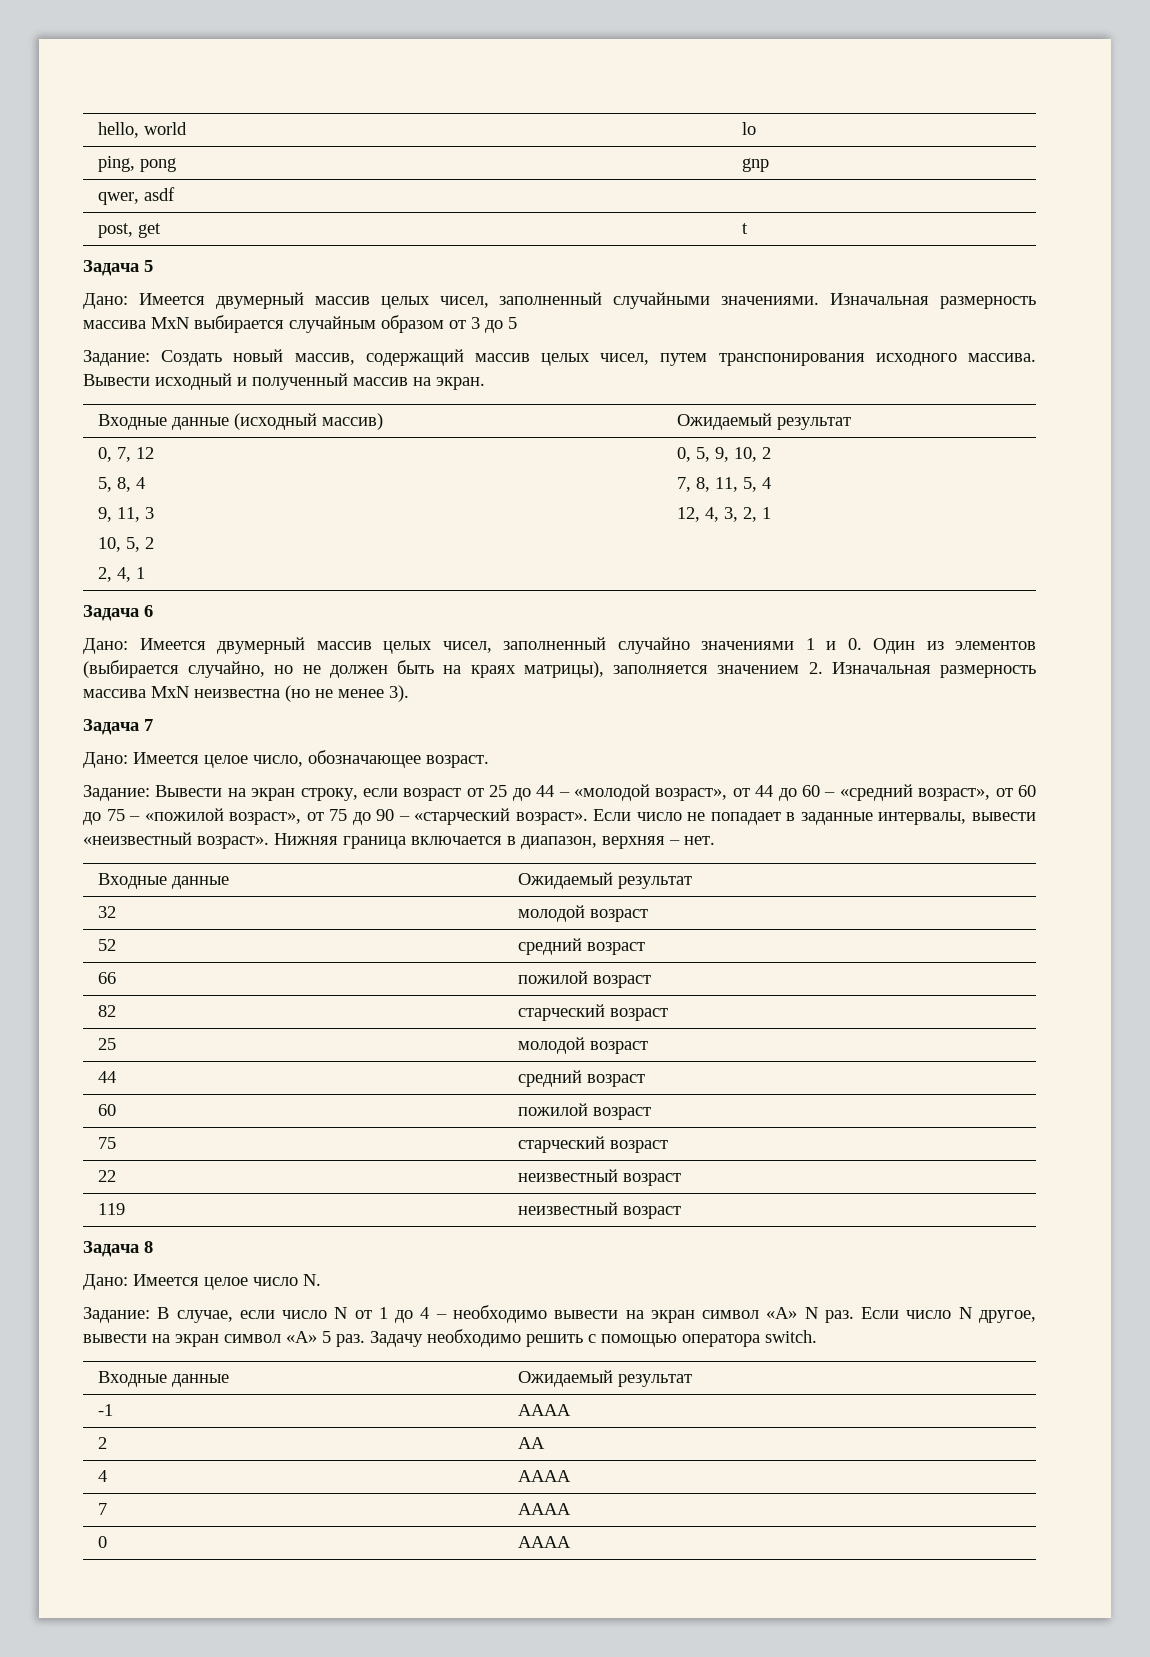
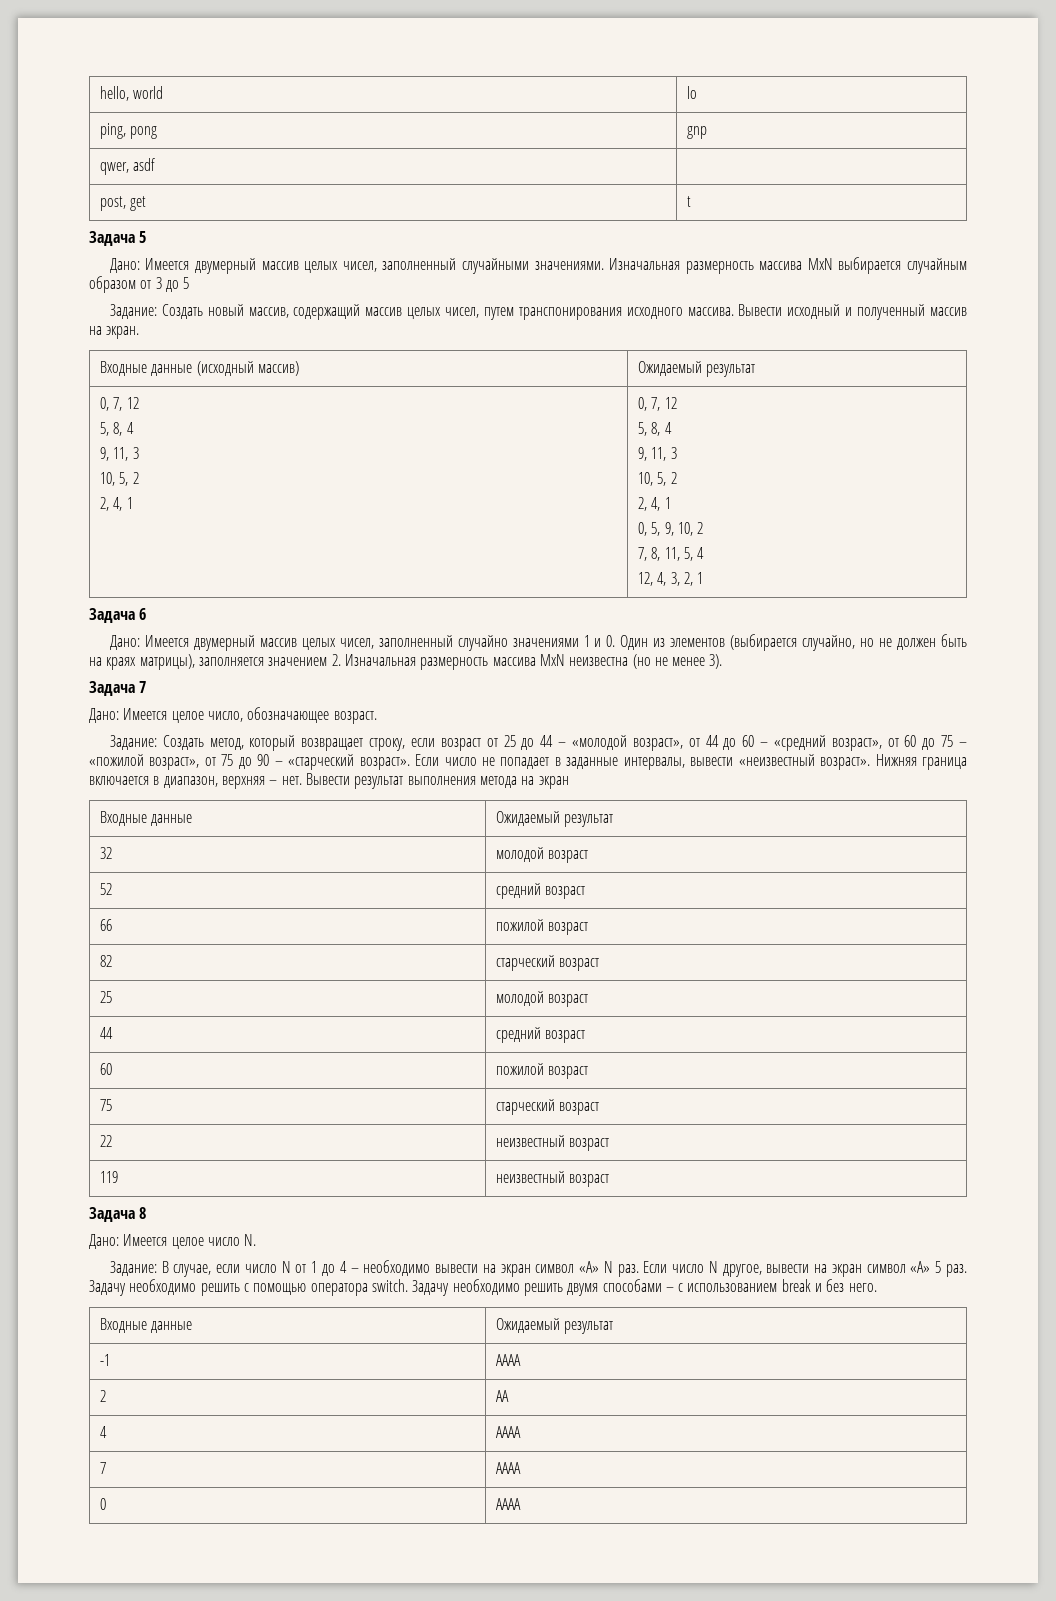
- 2, 4, 1 | 0, 5, 9, 10, 2
+ 2, 4, 1 | 0, 7, 12
+ 5, 8, 4
+ 9, 11, 3
+ 10, 5, 2
+ 2, 4, 1
+ 0, 5, 9, 10, 2
- Задание: Вывести на экран строку, если возраст от 25 до 44 – «молодой возраст», от 44 до 60 – «средний возраст», от 60 до 75 – «пожилой возраст», от 75 до 90 – «старческий возраст».
+ Задание: Создать метод, который возвращает строку, если возраст от 25 до 44 – «молодой возраст», от 44 до 60 – «средний возраст», от 60 до 75 – «пожилой возраст», от 75 до 90 – «старческий возраст».
+ Вывести результат выполнения метода на экран
+ Задачу необходимо решить двумя способами – с использованием break и без него.

